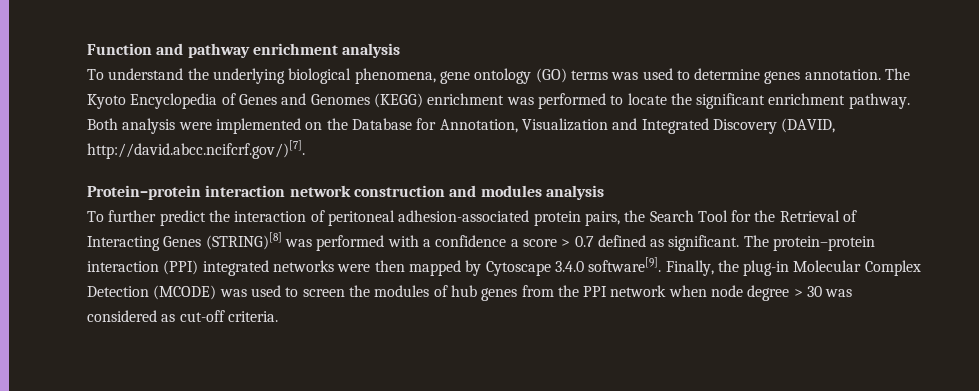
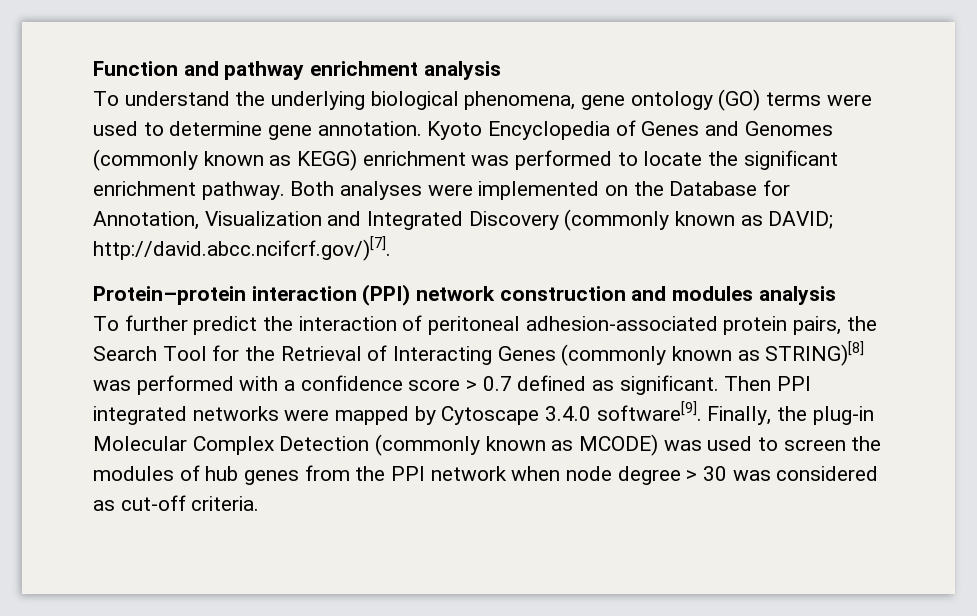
- To understand the underlying biological phenomena, gene ontology (GO) terms was used to determine genes annotation. The Kyoto Encyclopedia of Genes and Genomes (KEGG) enrichment was performed to locate the significant enrichment pathway.
+ To understand the underlying biological phenomena, gene ontology (GO) terms were used to determine gene annotation. Kyoto Encyclopedia of Genes and Genomes (commonly known as KEGG) enrichment was performed to locate the significant enrichment pathway.
- Both analysis were implemented on the Database for Annotation, Visualization and Integrated Discovery (DAVID, http://david.abcc.ncifcrf.gov/)[7].
+ Both analyses were implemented on the Database for Annotation, Visualization and Integrated Discovery (commonly known as DAVID; http://david.abcc.ncifcrf.gov/)[7].
- Protein–protein interaction network construction and modules analysis
+ Protein–protein interaction (PPI) network construction and modules analysis
- To further predict the interaction of peritoneal adhesion-associated protein pairs, the Search Tool for the Retrieval of Interacting Genes (STRING)[8] was performed with a confidence a score > 0.7 defined as significant.
+ To further predict the interaction of peritoneal adhesion-associated protein pairs, the Search Tool for the Retrieval of Interacting Genes (commonly known as STRING)[8] was performed with a confidence score > 0.7 defined as significant.
- The protein–protein interaction (PPI) integrated networks were then mapped by Cytoscape 3.4.0 software[9].
+ Then PPI integrated networks were mapped by Cytoscape 3.4.0 software[9].
- Finally, the plug-in Molecular Complex Detection (MCODE) was used to screen the modules of hub genes from the PPI network when node degree > 30 was considered as cut-off criteria.
+ Finally, the plug-in Molecular Complex Detection (commonly known as MCODE) was used to screen the modules of hub genes from the PPI network when node degree > 30 was considered as cut-off criteria.

